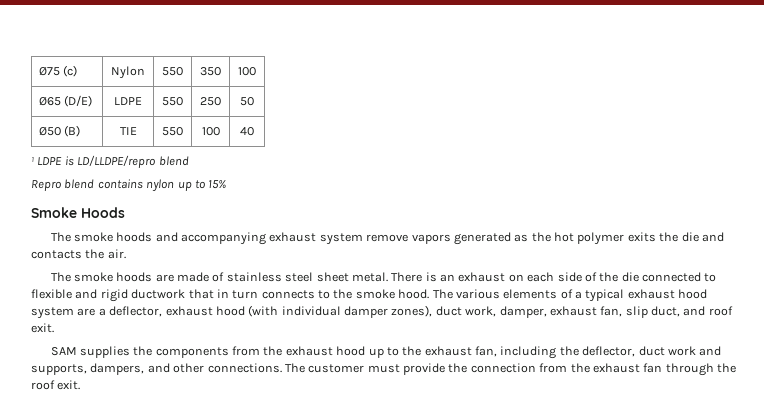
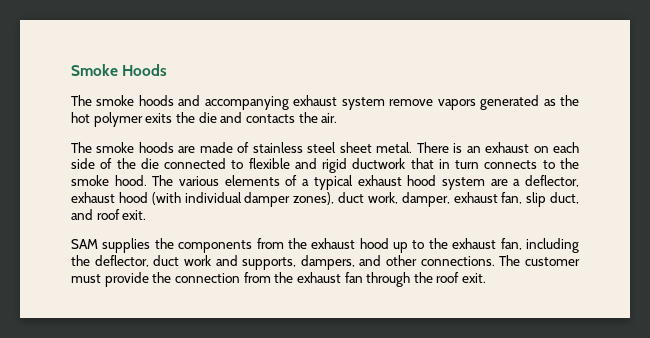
- Ø75 (c) | Nylon | 550 | 350 | 100
- Ø65 (D/E) | LDPE | 550 | 250 | 50
- Ø50 (B) | TIE | 550 | 100 | 40
- ¹ LDPE is LD/LLDPE/repro blend
- Repro blend contains nylon up to 15%

